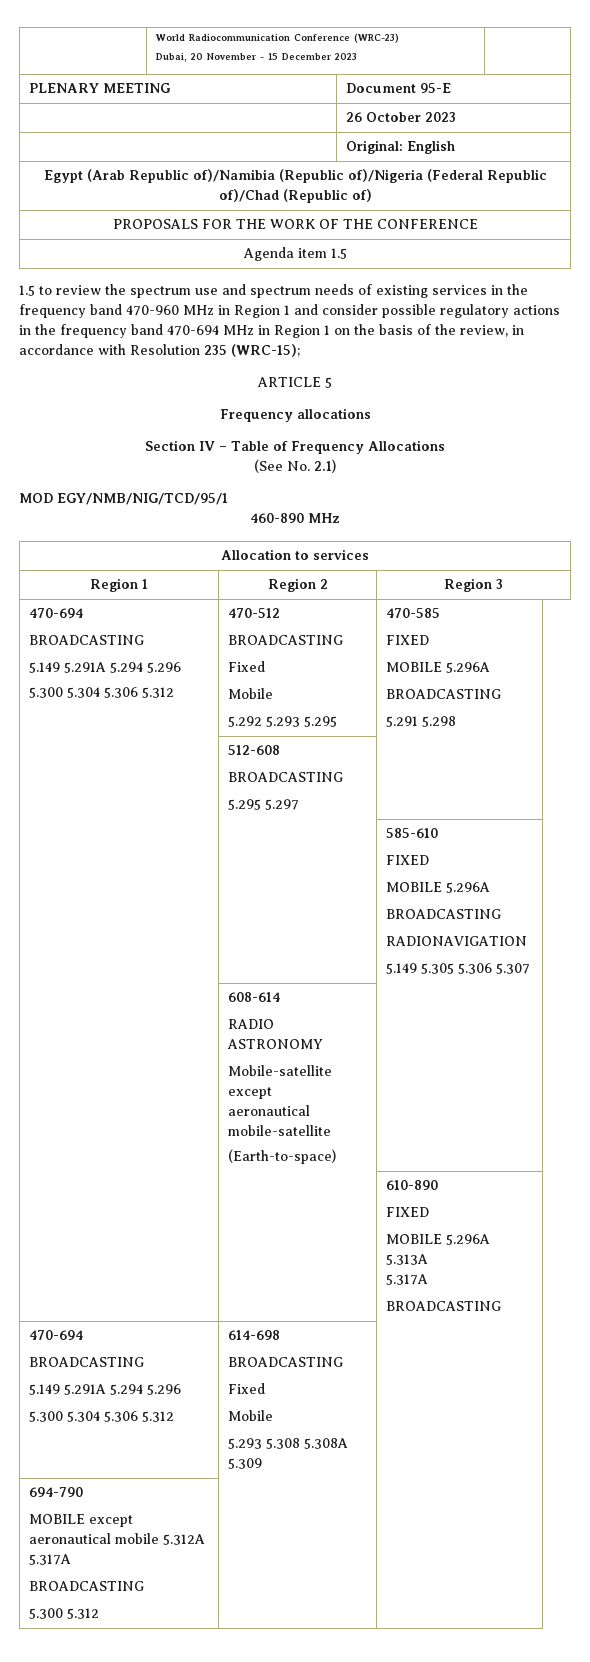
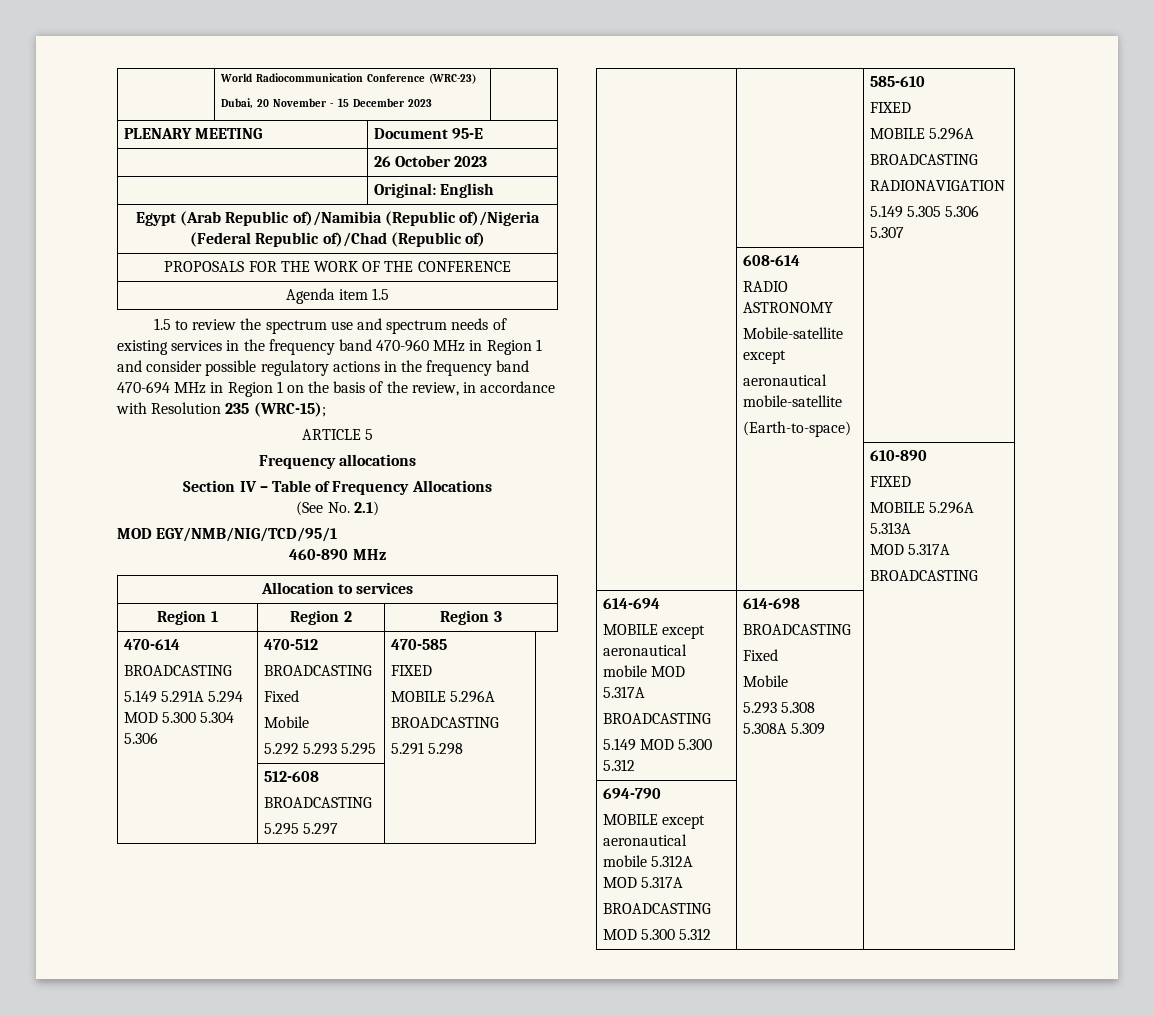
  Region 1 | Region 2 | Region 3
- 470-694
+ 470-614
  BROADCASTING
- 5.149 5.291A 5.294 5.296
- 5.300 5.304 5.306 5.312 | 470-512
+ 5.149 5.291A 5.294 MOD 5.300 5.304 5.306 | 470-512
  | | 610-890
  FIXED
  MOBILE 5.296A 5.313A
- 5.317A
+ MOD 5.317A
  BROADCASTING
- 470-694
+ 614-694
+ MOBILE except aeronautical mobile MOD 5.317A
  BROADCASTING
- 5.149 5.291A 5.294 5.296
- 5.300 5.304 5.306 5.312 | 614-698
+ 5.149 MOD 5.300 5.312 | 614-698
  694-790
- MOBILE except aeronautical mobile 5.312A 5.317A
+ MOBILE except aeronautical mobile 5.312A MOD 5.317A
  BROADCASTING
- 5.300 5.312 | |
+ MOD 5.300 5.312 | |

